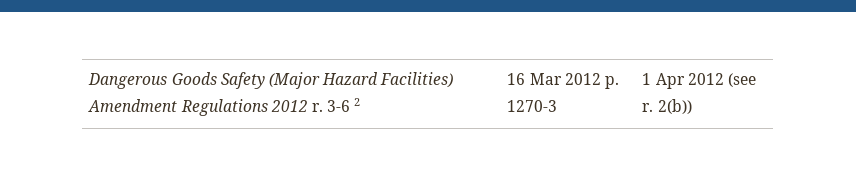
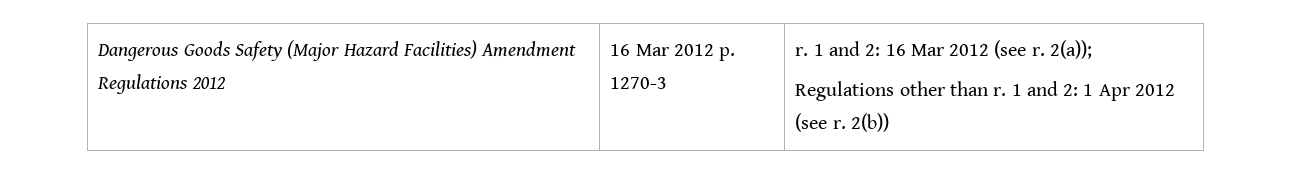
- Dangerous Goods Safety (Major Hazard Facilities) Amendment Regulations 2012 r. 3-6 2 | 16 Mar 2012 p. 1270-3 | 1 Apr 2012 (see r. 2(b))
+ Dangerous Goods Safety (Major Hazard Facilities) Amendment Regulations 2012 | 16 Mar 2012 p. 1270-3 | r. 1 and 2: 16 Mar 2012 (see r. 2(a));
+ Regulations other than r. 1 and 2: 1 Apr 2012 (see r. 2(b))

